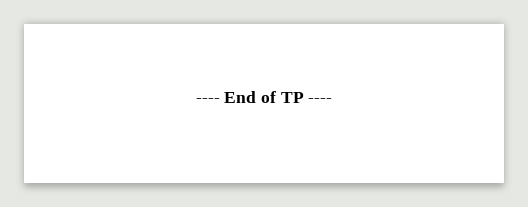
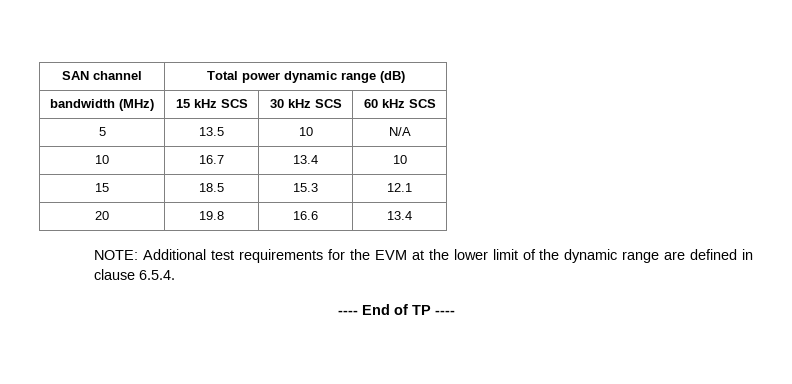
+ SAN channel | Total power dynamic range (dB)
+ bandwidth (MHz) | 15 kHz SCS | 30 kHz SCS | 60 kHz SCS
+ 5 | 13.5 | 10 | N/A
+ 10 | 16.7 | 13.4 | 10
+ 15 | 18.5 | 15.3 | 12.1
+ 20 | 19.8 | 16.6 | 13.4
+ NOTE: Additional test requirements for the EVM at the lower limit of the dynamic range are defined in clause 6.5.4.

